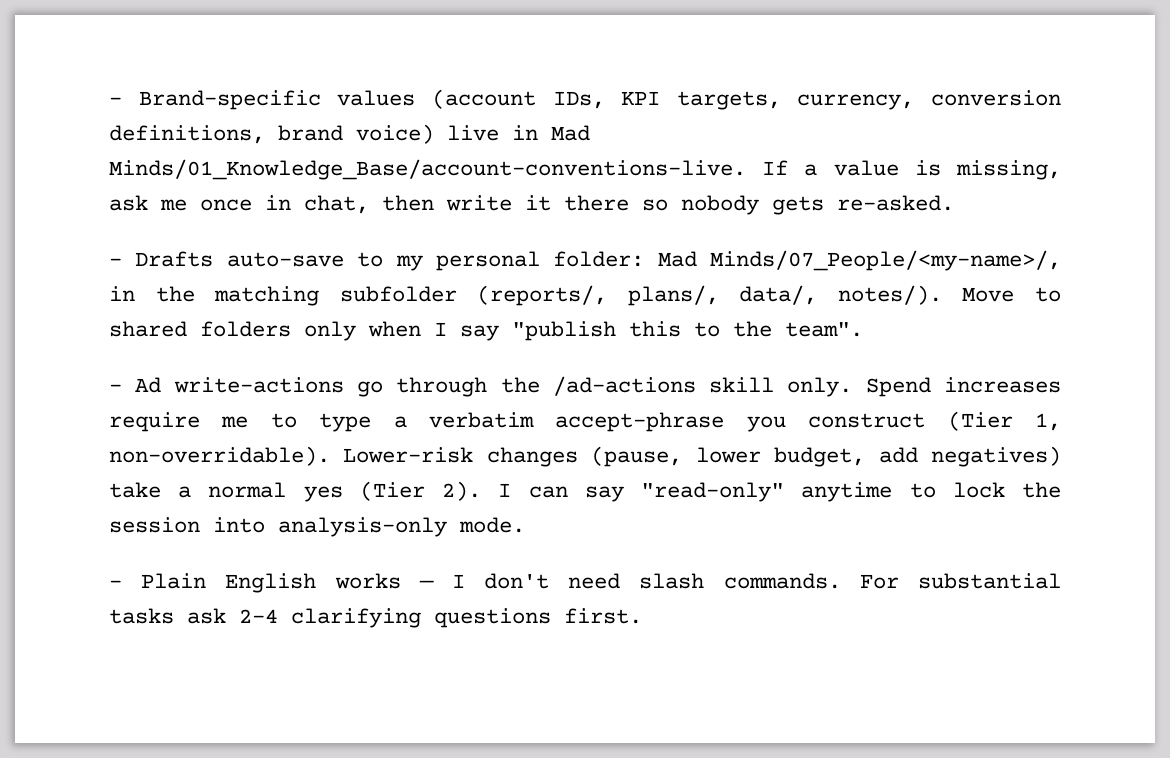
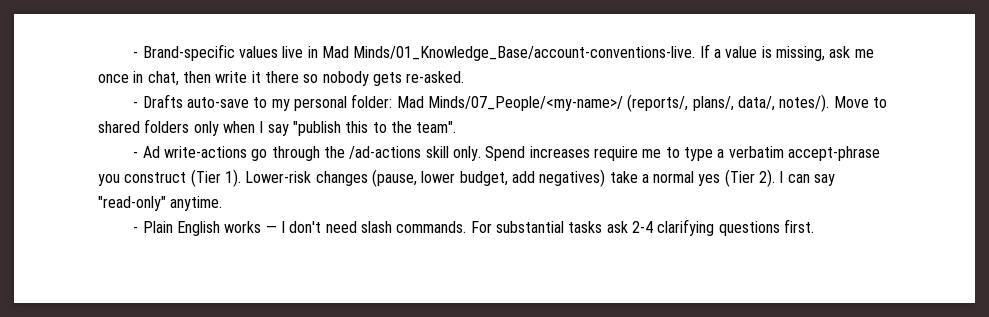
- - Brand-specific values (account IDs, KPI targets, currency, conversion definitions, brand voice) live in Mad Minds/01_Knowledge_Base/account-conventions-live.
+ - Brand-specific values live in Mad Minds/01_Knowledge_Base/account-conventions-live.
- - Drafts auto-save to my personal folder: Mad Minds/07_People/<my-name>/, in the matching subfolder (reports/, plans/, data/, notes/).
+ - Drafts auto-save to my personal folder: Mad Minds/07_People/<my-name>/ (reports/, plans/, data/, notes/).
- Spend increases require me to type a verbatim accept-phrase you construct (Tier 1, non-overridable).
+ Spend increases require me to type a verbatim accept-phrase you construct (Tier 1).
- I can say "read-only" anytime to lock the session into analysis-only mode.
+ I can say "read-only" anytime.

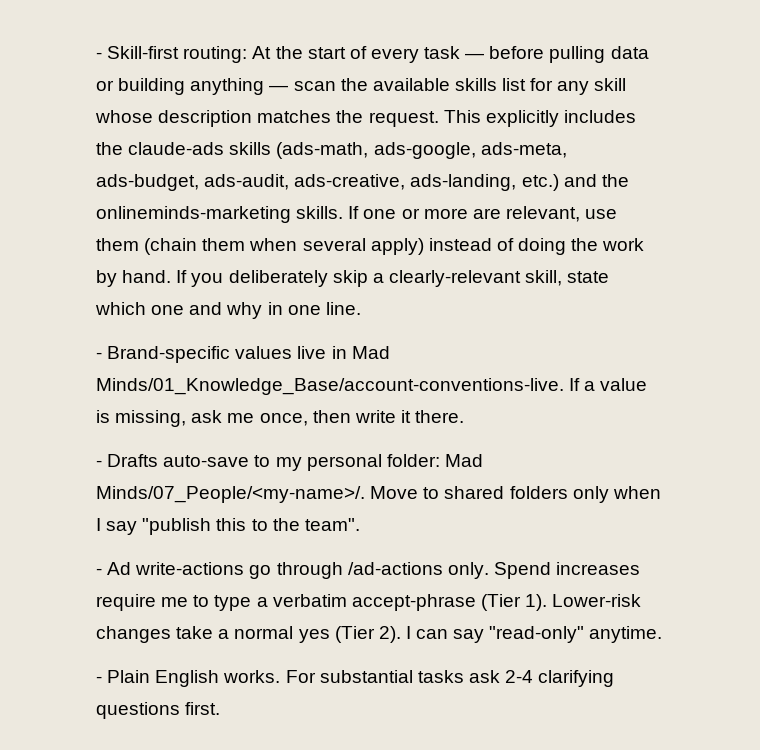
+ - Skill-first routing: At the start of every task — before pulling data or building anything — scan the available skills list for any skill whose description matches the request. This explicitly includes the claude-ads skills (ads-math, ads-google, ads-meta, ads-budget, ads-audit, ads-creative, ads-landing, etc.) and the onlineminds-marketing skills. If one or more are relevant, use them (chain them when several apply) instead of doing the work by hand. If you deliberately skip a clearly-relevant skill, state which one and why in one line.
- If a value is missing, ask me once in chat, then write it there so nobody gets re-asked.
+ If a value is missing, ask me once, then write it there.
- - Drafts auto-save to my personal folder: Mad Minds/07_People/<my-name>/ (reports/, plans/, data/, notes/).
+ - Drafts auto-save to my personal folder: Mad Minds/07_People/<my-name>/.
- - Ad write-actions go through the /ad-actions skill only.
+ - Ad write-actions go through /ad-actions only.
- Spend increases require me to type a verbatim accept-phrase you construct (Tier 1).
+ Spend increases require me to type a verbatim accept-phrase (Tier 1).
- Lower-risk changes (pause, lower budget, add negatives) take a normal yes (Tier 2).
+ Lower-risk changes take a normal yes (Tier 2).
- - Plain English works — I don't need slash commands.
+ - Plain English works.

